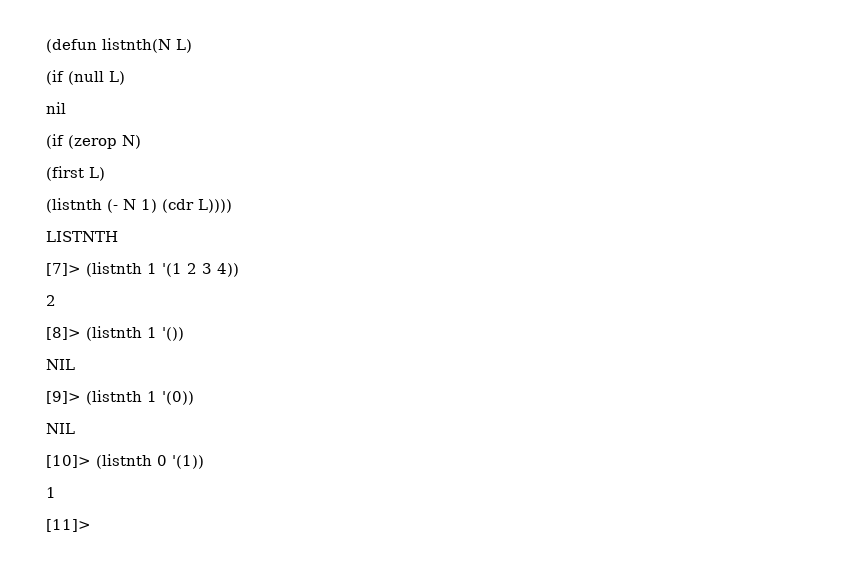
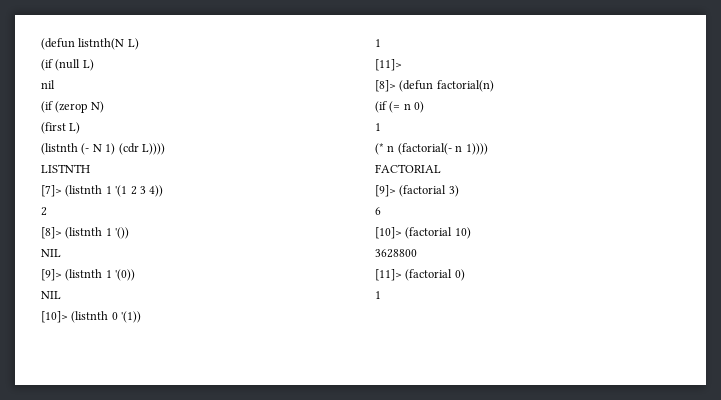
+ [8]> (defun factorial(n)
+ (if (= n 0)
+ 1
+ (* n (factorial(- n 1))))
+ FACTORIAL
+ [9]> (factorial 3)
+ 6
+ [10]> (factorial 10)
+ 3628800
+ [11]> (factorial 0)
+ 1

